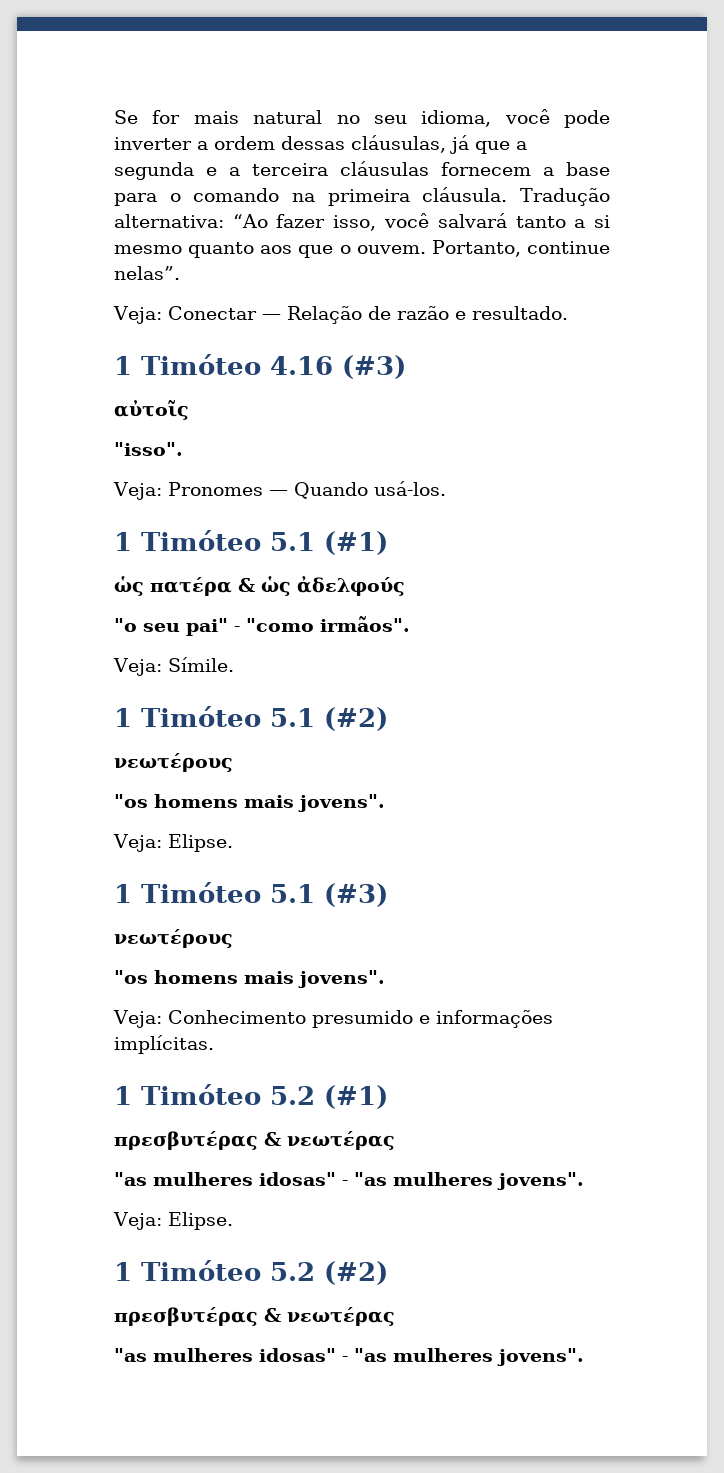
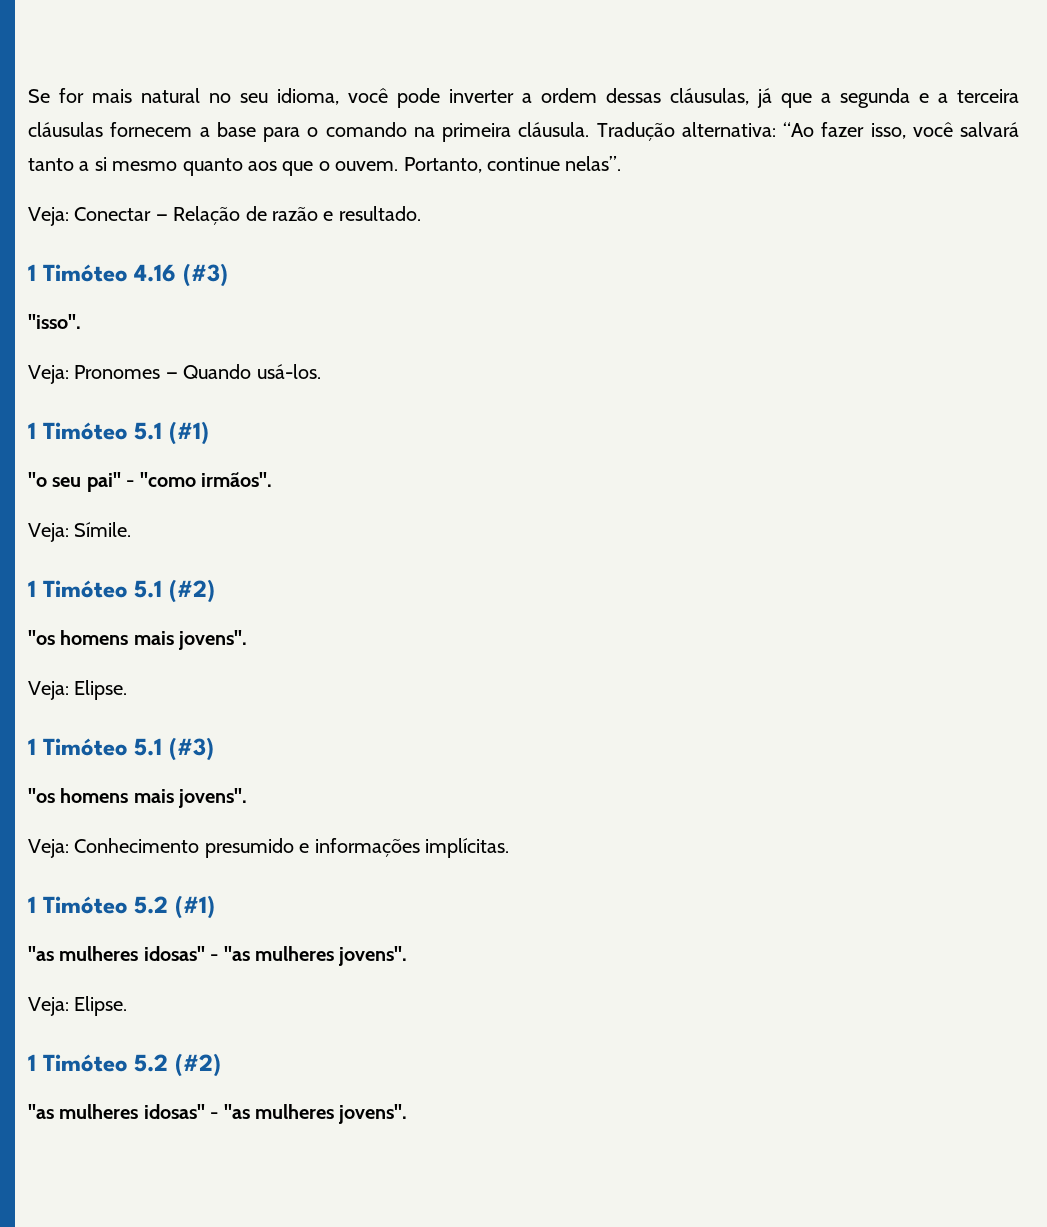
- αὐτοῖς
- ὡς πατέρα & ὡς ἀδελφούς
  1 Timóteo 5.1 (#2)
- νεωτέρους
  1 Timóteo 5.1 (#3)
- νεωτέρους
  1 Timóteo 5.2 (#1)
- πρεσβυτέρας & νεωτέρας
  1 Timóteo 5.2 (#2)
- πρεσβυτέρας & νεωτέρας

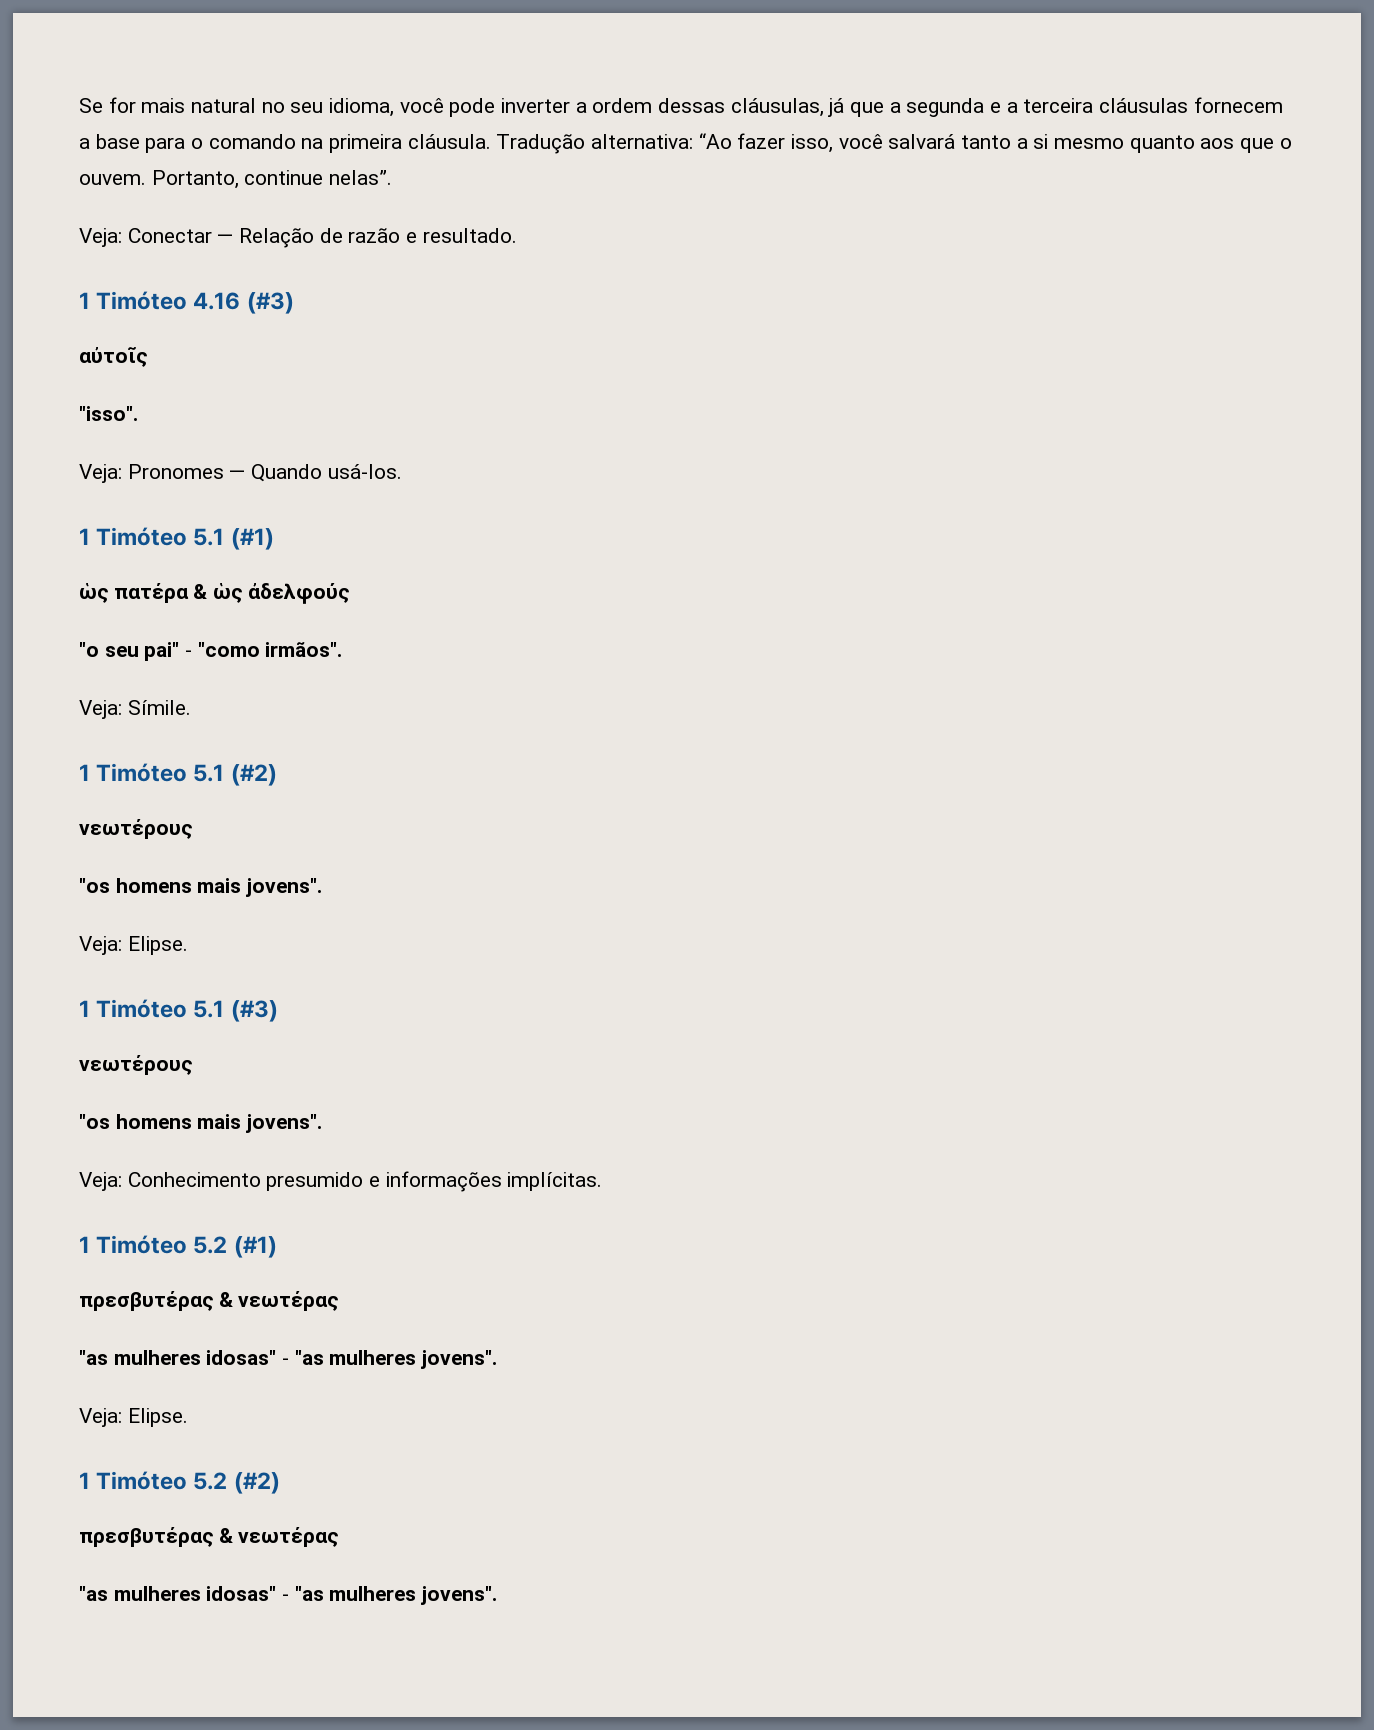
+ αὐτοῖς
+ ὡς πατέρα & ὡς ἀδελφούς
  1 Timóteo 5.1 (#2)
+ νεωτέρους
  1 Timóteo 5.1 (#3)
+ νεωτέρους
  1 Timóteo 5.2 (#1)
+ πρεσβυτέρας & νεωτέρας
  1 Timóteo 5.2 (#2)
+ πρεσβυτέρας & νεωτέρας

